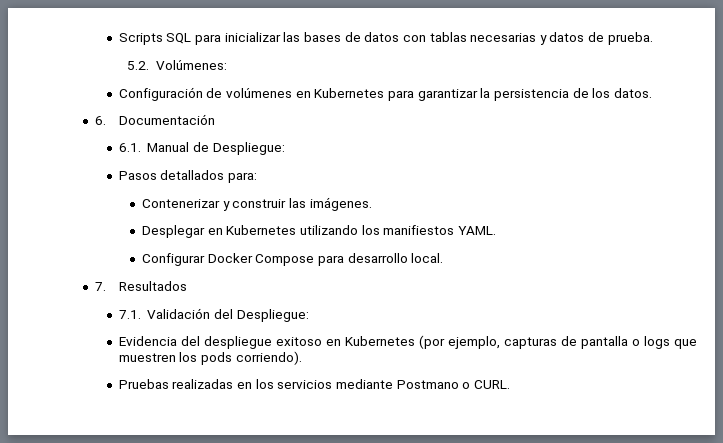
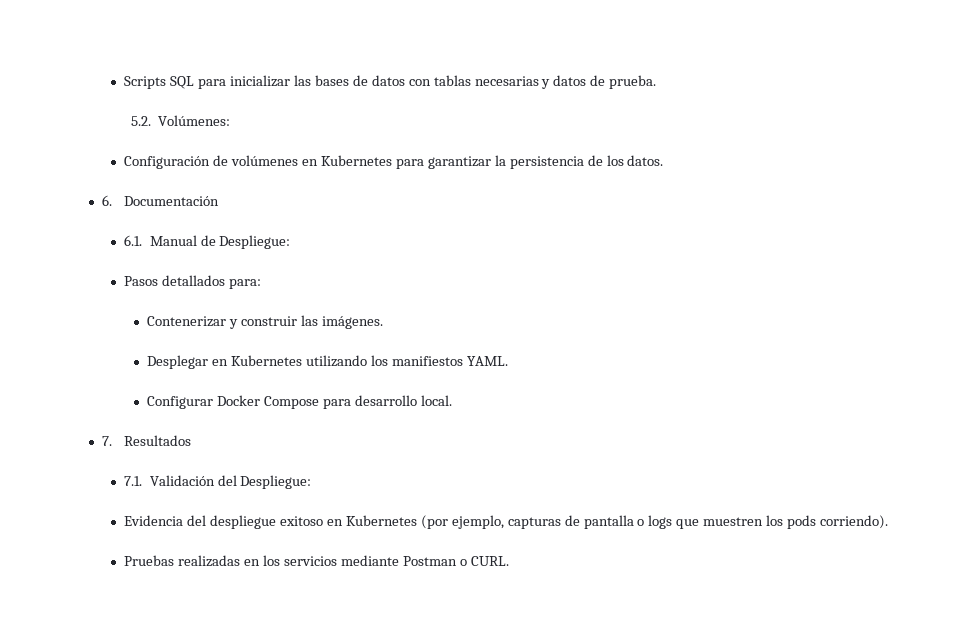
- Pruebas realizadas en los servicios mediante Postmano o CURL.
+ Pruebas realizadas en los servicios mediante Postman o CURL.

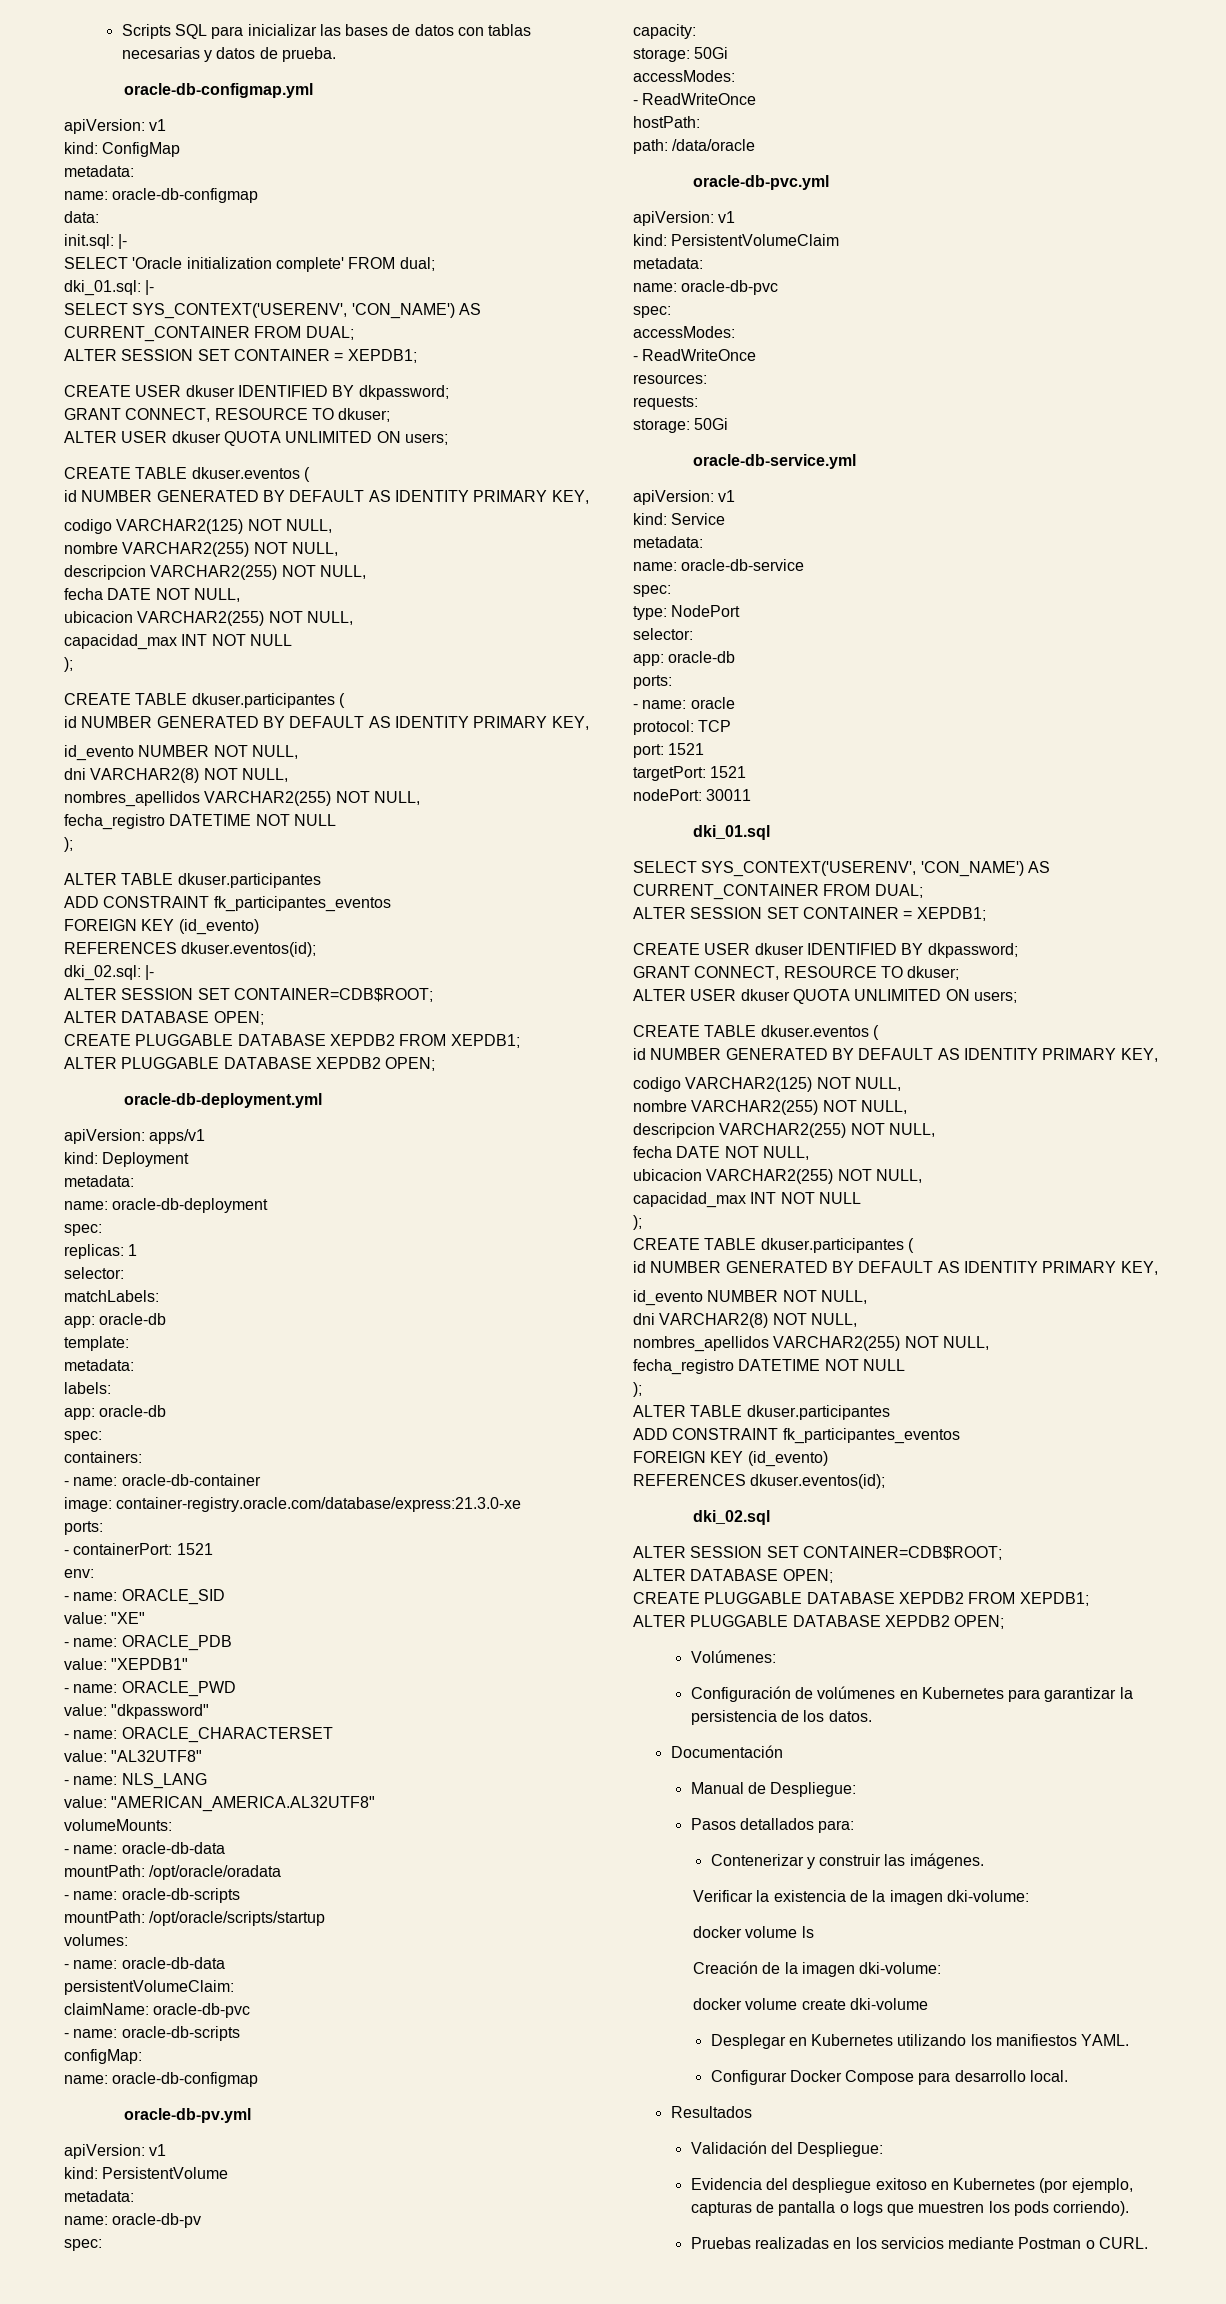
- 5.2. Volúmenes:
+ oracle-db-configmap.yml
+ apiVersion: v1
+ kind: ConfigMap
+ metadata:
+ name: oracle-db-configmap
+ data:
+ init.sql: |-
+ SELECT 'Oracle initialization complete' FROM dual;
+ dki_01.sql: |-
+ SELECT SYS_CONTEXT('USERENV', 'CON_NAME') AS CURRENT_CONTAINER FROM DUAL;
+ ALTER SESSION SET CONTAINER = XEPDB1;
+ CREATE USER dkuser IDENTIFIED BY dkpassword;
+ GRANT CONNECT, RESOURCE TO dkuser;
+ ALTER USER dkuser QUOTA UNLIMITED ON users;
+ CREATE TABLE dkuser.eventos (
+ id NUMBER GENERATED BY DEFAULT AS IDENTITY PRIMARY KEY,
+ codigo VARCHAR2(125) NOT NULL,
+ nombre VARCHAR2(255) NOT NULL,
+ descripcion VARCHAR2(255) NOT NULL,
+ fecha DATE NOT NULL,
+ ubicacion VARCHAR2(255) NOT NULL,
+ capacidad_max INT NOT NULL
+ );
+ CREATE TABLE dkuser.participantes (
+ id NUMBER GENERATED BY DEFAULT AS IDENTITY PRIMARY KEY,
+ id_evento NUMBER NOT NULL,
+ dni VARCHAR2(8) NOT NULL,
+ nombres_apellidos VARCHAR2(255) NOT NULL,
+ fecha_registro DATETIME NOT NULL
+ );
+ ALTER TABLE dkuser.participantes
+ ADD CONSTRAINT fk_participantes_eventos
+ FOREIGN KEY (id_evento)
+ REFERENCES dkuser.eventos(id);
+ dki_02.sql: |-
+ ALTER SESSION SET CONTAINER=CDB$ROOT;
+ ALTER DATABASE OPEN;
+ CREATE PLUGGABLE DATABASE XEPDB2 FROM XEPDB1;
+ ALTER PLUGGABLE DATABASE XEPDB2 OPEN;
+ oracle-db-deployment.yml
+ apiVersion: apps/v1
+ kind: Deployment
+ metadata:
+ name: oracle-db-deployment
+ spec:
+ replicas: 1
+ selector:
+ matchLabels:
+ app: oracle-db
+ template:
+ metadata:
+ labels:
+ app: oracle-db
+ spec:
+ containers:
+ - name: oracle-db-container
+ image: container-registry.oracle.com/database/express:21.3.0-xe
+ ports:
+ - containerPort: 1521
+ env:
+ - name: ORACLE_SID
+ value: "XE"
+ - name: ORACLE_PDB
+ value: "XEPDB1"
+ - name: ORACLE_PWD
+ value: "dkpassword"
+ - name: ORACLE_CHARACTERSET
+ value: "AL32UTF8"
+ - name: NLS_LANG
+ value: "AMERICAN_AMERICA.AL32UTF8"
+ volumeMounts:
+ - name: oracle-db-data
+ mountPath: /opt/oracle/oradata
+ - name: oracle-db-scripts
+ mountPath: /opt/oracle/scripts/startup
+ volumes:
+ - name: oracle-db-data
+ persistentVolumeClaim:
+ claimName: oracle-db-pvc
+ - name: oracle-db-scripts
+ configMap:
+ name: oracle-db-configmap
+ oracle-db-pv.yml
+ apiVersion: v1
+ kind: PersistentVolume
+ metadata:
+ name: oracle-db-pv
+ spec:
+ capacity:
+ storage: 50Gi
+ accessModes:
+ - ReadWriteOnce
+ hostPath:
+ path: /data/oracle
+ oracle-db-pvc.yml
+ apiVersion: v1
+ kind: PersistentVolumeClaim
+ metadata:
+ name: oracle-db-pvc
+ spec:
+ accessModes:
+ - ReadWriteOnce
+ resources:
+ requests:
+ storage: 50Gi
+ oracle-db-service.yml
+ apiVersion: v1
+ kind: Service
+ metadata:
+ name: oracle-db-service
+ spec:
+ type: NodePort
+ selector:
+ app: oracle-db
+ ports:
+ - name: oracle
+ protocol: TCP
+ port: 1521
+ targetPort: 1521
+ nodePort: 30011
+ dki_01.sql
+ SELECT SYS_CONTEXT('USERENV', 'CON_NAME') AS CURRENT_CONTAINER FROM DUAL;
+ ALTER SESSION SET CONTAINER = XEPDB1;
+ CREATE USER dkuser IDENTIFIED BY dkpassword;
+ GRANT CONNECT, RESOURCE TO dkuser;
+ ALTER USER dkuser QUOTA UNLIMITED ON users;
+ CREATE TABLE dkuser.eventos (
+ id NUMBER GENERATED BY DEFAULT AS IDENTITY PRIMARY KEY,
+ codigo VARCHAR2(125) NOT NULL,
+ nombre VARCHAR2(255) NOT NULL,
+ descripcion VARCHAR2(255) NOT NULL,
+ fecha DATE NOT NULL,
+ ubicacion VARCHAR2(255) NOT NULL,
+ capacidad_max INT NOT NULL
+ );
+ CREATE TABLE dkuser.participantes (
+ id NUMBER GENERATED BY DEFAULT AS IDENTITY PRIMARY KEY,
+ id_evento NUMBER NOT NULL,
+ dni VARCHAR2(8) NOT NULL,
+ nombres_apellidos VARCHAR2(255) NOT NULL,
+ fecha_registro DATETIME NOT NULL
+ );
+ ALTER TABLE dkuser.participantes
+ ADD CONSTRAINT fk_participantes_eventos
+ FOREIGN KEY (id_evento)
+ REFERENCES dkuser.eventos(id);
+ dki_02.sql
+ ALTER SESSION SET CONTAINER=CDB$ROOT;
+ ALTER DATABASE OPEN;
+ CREATE PLUGGABLE DATABASE XEPDB2 FROM XEPDB1;
+ ALTER PLUGGABLE DATABASE XEPDB2 OPEN;
+ Volúmenes:
- 6. Documentación
+ Documentación
- 6.1. Manual de Despliegue:
+ Manual de Despliegue:
+ Verificar la existencia de la imagen dki-volume:
+ docker volume ls
+ Creación de la imagen dki-volume:
+ docker volume create dki-volume
- 7. Resultados
+ Resultados
- 7.1. Validación del Despliegue:
+ Validación del Despliegue:

